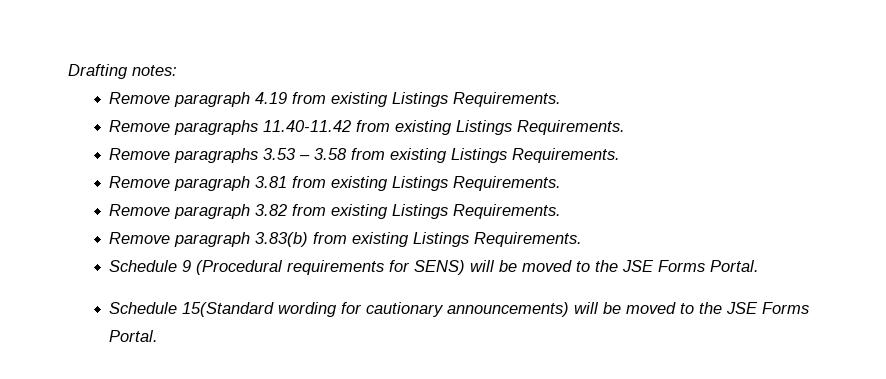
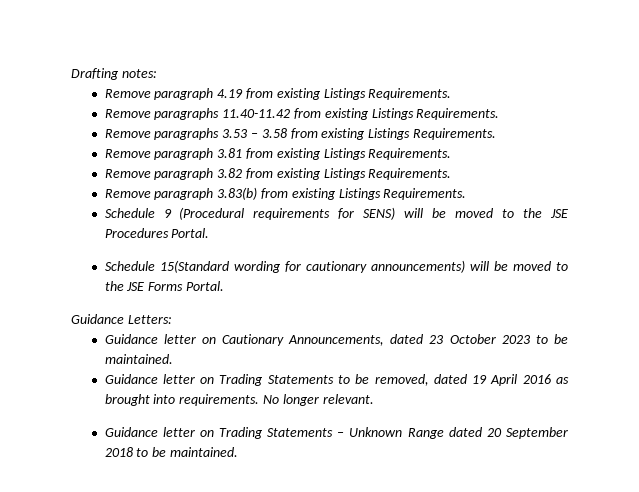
- Schedule 9 (Procedural requirements for SENS) will be moved to the JSE Forms Portal.
+ Schedule 9 (Procedural requirements for SENS) will be moved to the JSE Procedures Portal.
+ Guidance Letters:
+ Guidance letter on Cautionary Announcements, dated 23 October 2023 to be maintained.
+ Guidance letter on Trading Statements to be removed, dated 19 April 2016 as brought into requirements. No longer relevant.
+ Guidance letter on Trading Statements – Unknown Range dated 20 September 2018 to be maintained.

